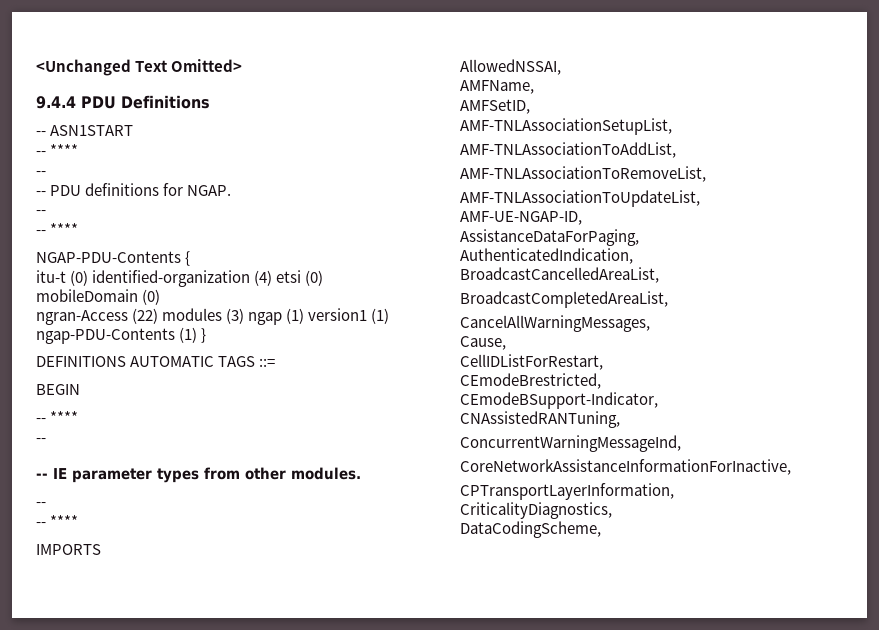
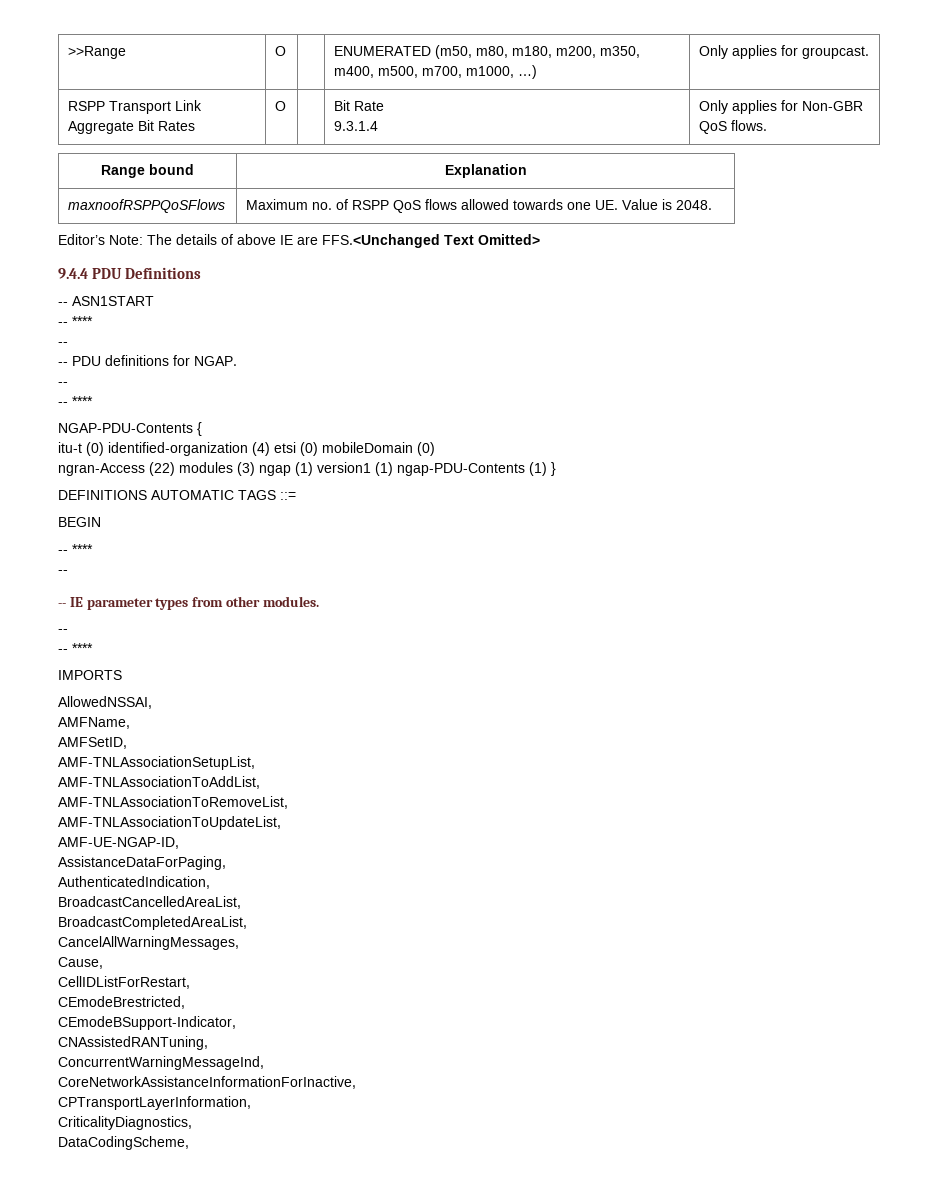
- <Unchanged Text Omitted>
+ >>Range | O | | ENUMERATED (m50, m80, m180, m200, m350, m400, m500, m700, m1000, …) | Only applies for groupcast.
+ RSPP Transport Link Aggregate Bit Rates | O | | Bit Rate
+ 9.3.1.4 | Only applies for Non-GBR QoS flows.
+ Range bound | Explanation
+ maxnoofRSPPQoSFlows | Maximum no. of RSPP QoS flows allowed towards one UE. Value is 2048.
+ Editor’s Note: The details of above IE are FFS.<Unchanged Text Omitted>

